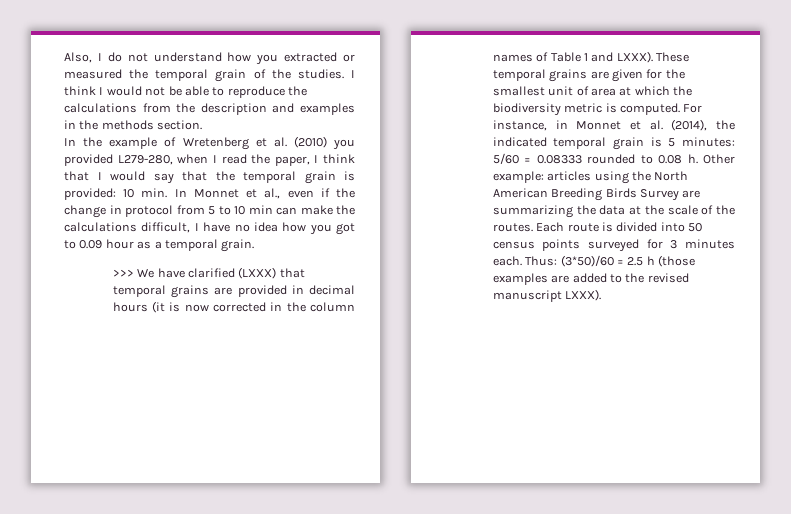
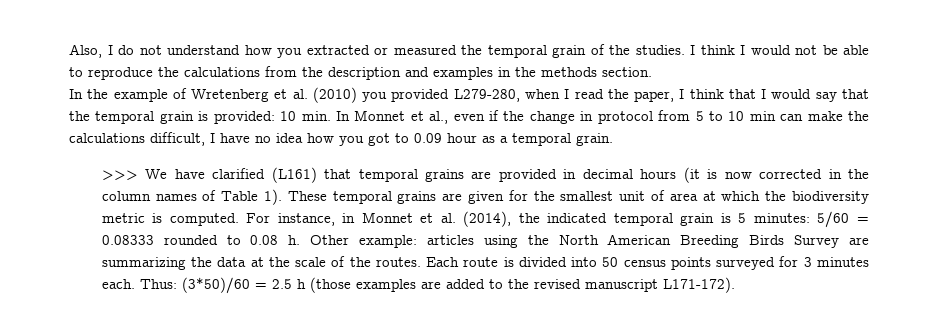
- >>> We have clarified (LXXX) that temporal grains are provided in decimal hours (it is now corrected in the column names of Table 1 and LXXX).
+ >>> We have clarified (L161) that temporal grains are provided in decimal hours (it is now corrected in the column names of Table 1).
- Thus: (3*50)/60 = 2.5 h (those examples are added to the revised manuscript LXXX).
+ Thus: (3*50)/60 = 2.5 h (those examples are added to the revised manuscript L171-172).

